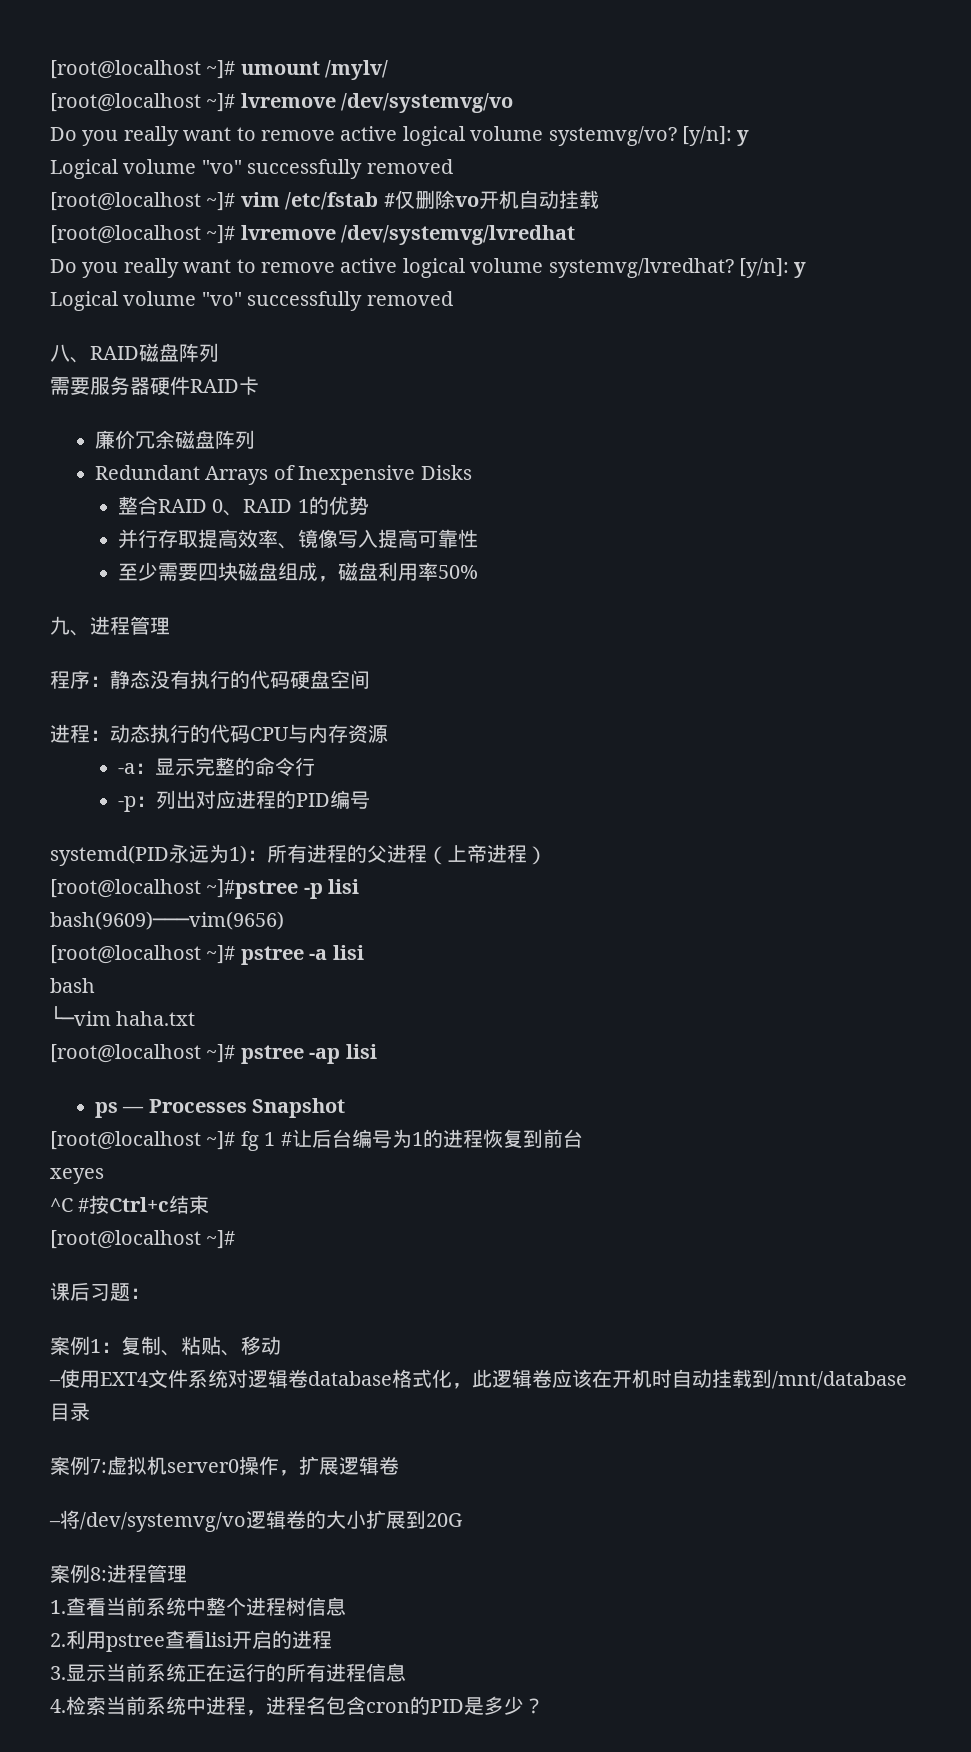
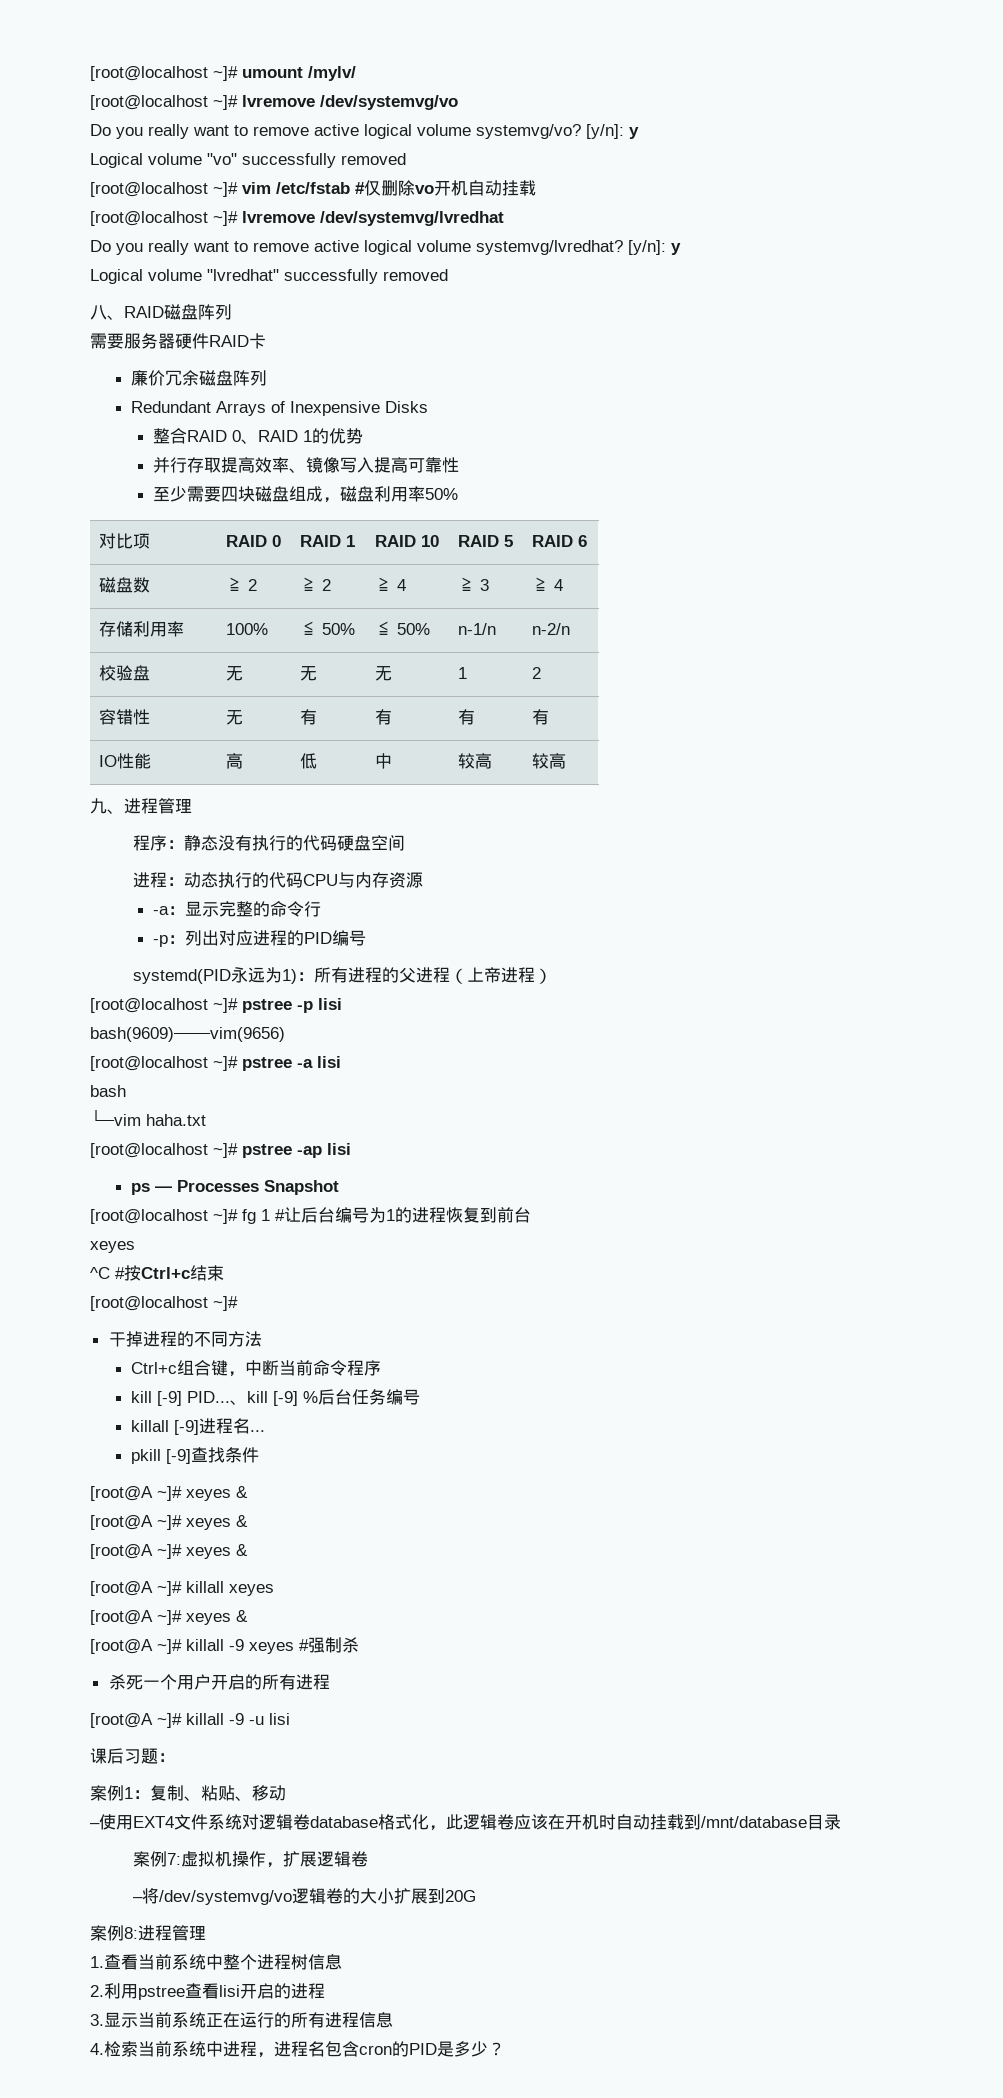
  Do you really want to remove active logical volume systemvg/lvredhat? [y/n]: y
- Logical volume "vo" successfully removed
+ Logical volume "lvredhat" successfully removed
+ 对比项 | RAID 0 | RAID 1 | RAID 10 | RAID 5 | RAID 6
+ 磁盘数 | ≧ 2 | ≧ 2 | ≧ 4 | ≧ 3 | ≧ 4
+ 存储利用率 | 100% | ≦ 50% | ≦ 50% | n-1/n | n-2/n
+ 校验盘 | 无 | 无 | 无 | 1 | 2
+ 容错性 | 无 | 有 | 有 | 有 | 有
+ IO性能 | 高 | 低 | 中 | 较高 | 较高
- [root@localhost ~]#pstree -p lisi
+ [root@localhost ~]# pstree -p lisi
+ 干掉进程的不同方法
+ Ctrl+c组合键，中断当前命令程序
+ kill [-9] PID...、kill [-9] %后台任务编号
+ killall [-9]进程名...
+ pkill [-9]查找条件
+ [root@A ~]# xeyes &
+ [root@A ~]# xeyes &
+ [root@A ~]# xeyes &
+ [root@A ~]# killall xeyes
+ [root@A ~]# xeyes &
+ [root@A ~]# killall -9 xeyes #强制杀
+ 杀死一个用户开启的所有进程
+ [root@A ~]# killall -9 -u lisi
- 案例7:虚拟机server0操作，扩展逻辑卷
+ 案例7:虚拟机操作，扩展逻辑卷

